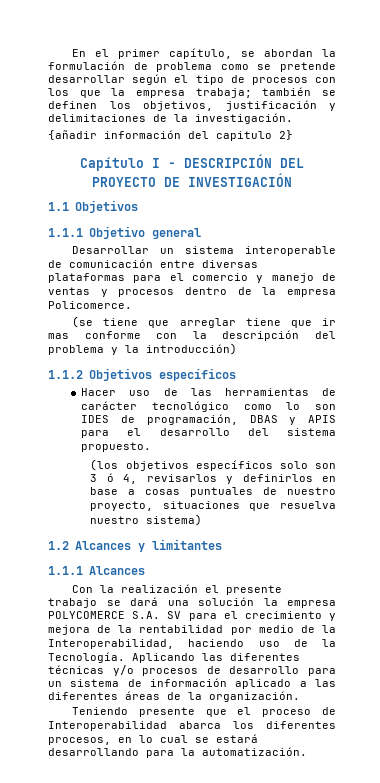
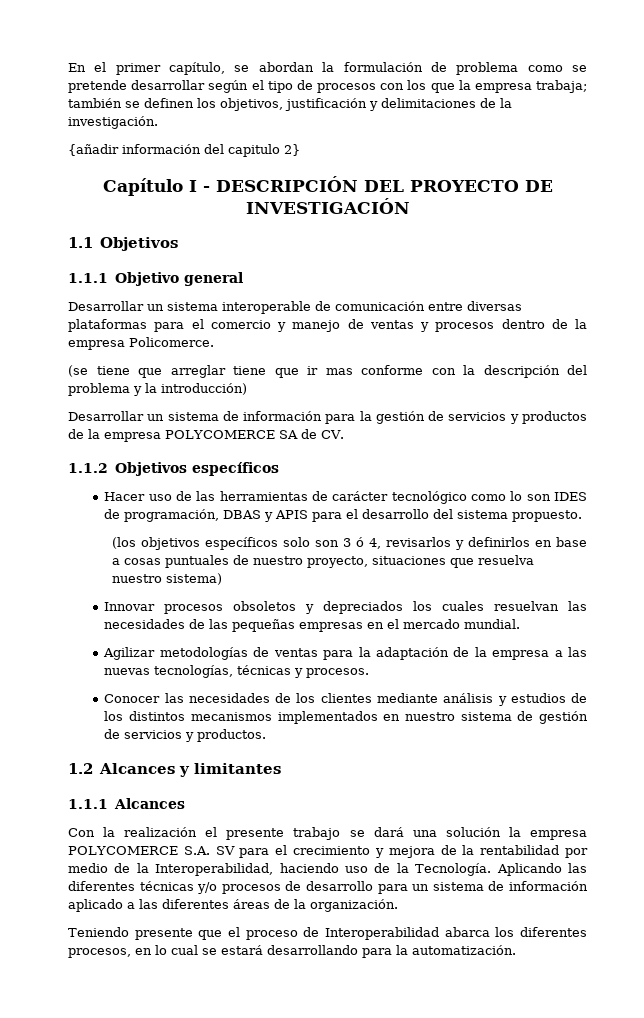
+ Desarrollar un sistema de información para la gestión de servicios y productos de la empresa POLYCOMERCE SA de CV.
+ Innovar procesos obsoletos y depreciados los cuales resuelvan las necesidades de las pequeñas empresas en el mercado mundial.
+ Agilizar metodologías de ventas para la adaptación de la empresa a las nuevas tecnologías, técnicas y procesos.
+ Conocer las necesidades de los clientes mediante análisis y estudios de los distintos mecanismos implementados en nuestro sistema de gestión de servicios y productos.

